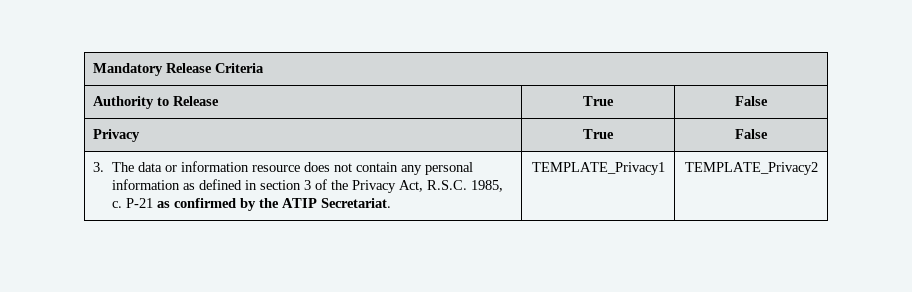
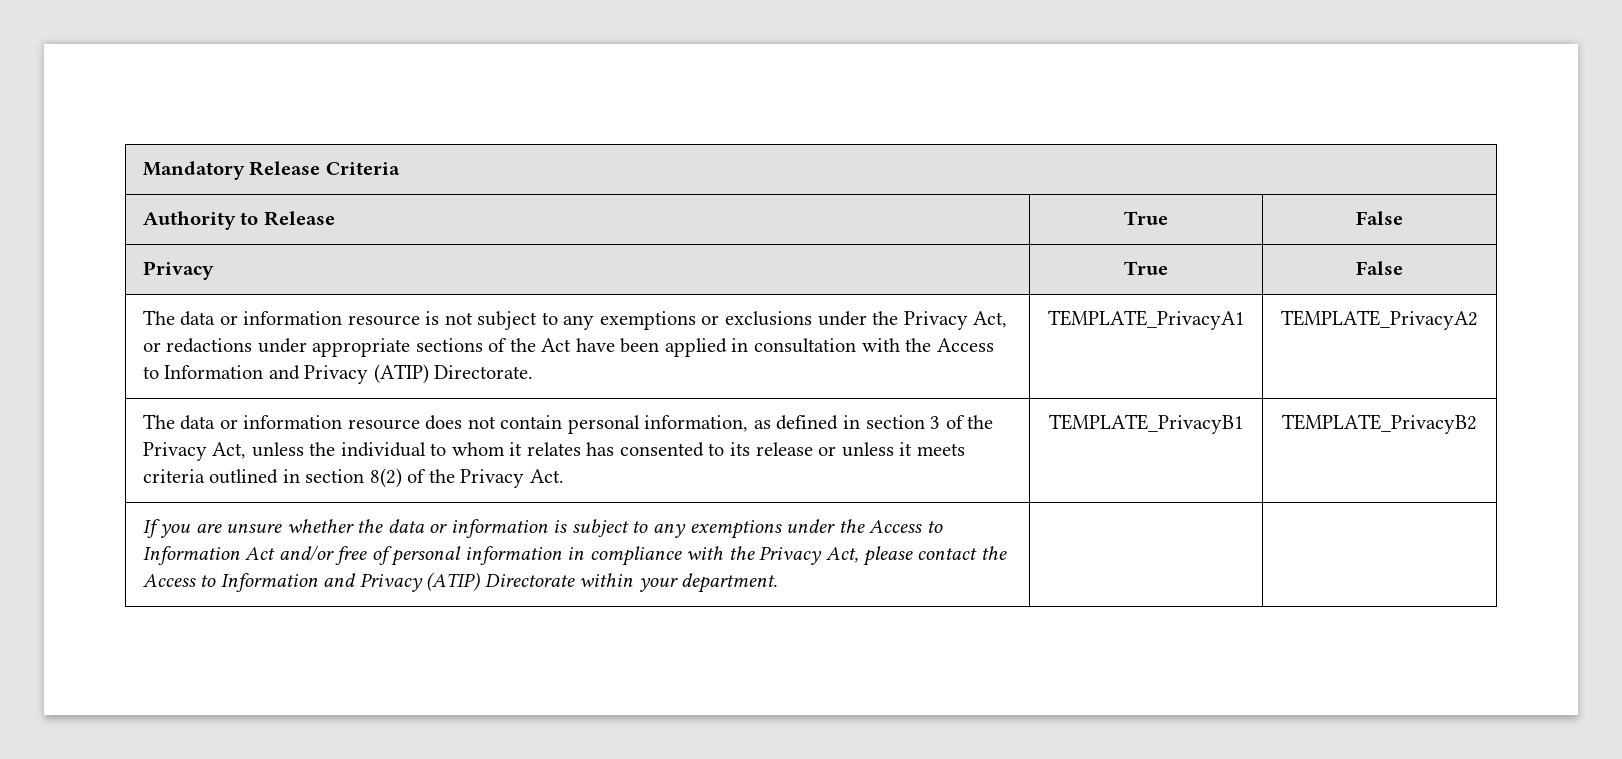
- 3. The data or information resource does not contain any personal information as defined in section 3 of the Privacy Act, R.S.C. 1985, c. P-21 as confirmed by the ATIP Secretariat. | TEMPLATE_Privacy1 | TEMPLATE_Privacy2
+ The data or information resource is not subject to any exemptions or exclusions under the Privacy Act, or redactions under appropriate sections of the Act have been applied in consultation with the Access to Information and Privacy (ATIP) Directorate. | TEMPLATE_PrivacyA1 | TEMPLATE_PrivacyA2
+ The data or information resource does not contain personal information, as defined in section 3 of the Privacy Act, unless the individual to whom it relates has consented to its release or unless it meets criteria outlined in section 8(2) of the Privacy Act. | TEMPLATE_PrivacyB1 | TEMPLATE_PrivacyB2
+ If you are unsure whether the data or information is subject to any exemptions under the Access to Information Act and/or free of personal information in compliance with the Privacy Act, please contact the Access to Information and Privacy (ATIP) Directorate within your department.

